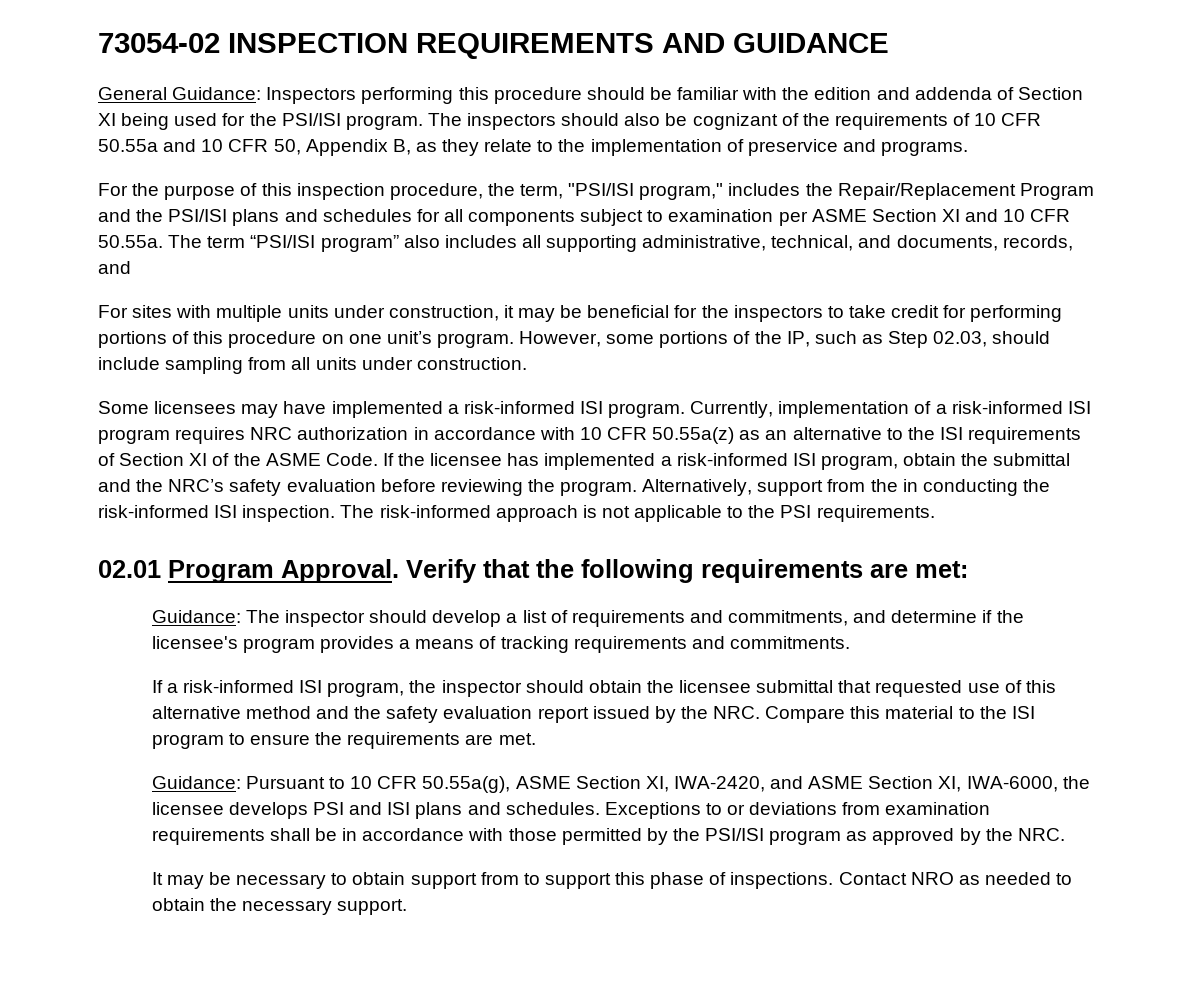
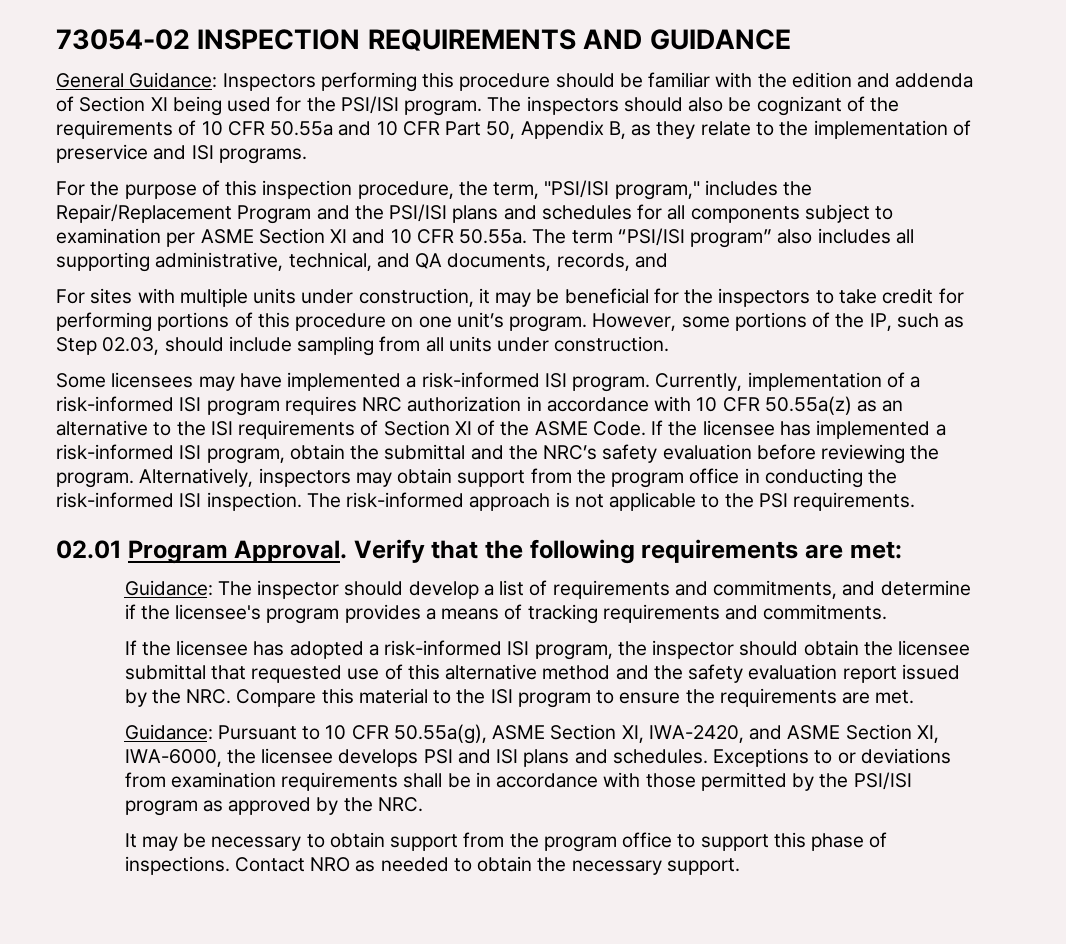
- The inspectors should also be cognizant of the requirements of 10 CFR 50.55a and 10 CFR 50, Appendix B, as they relate to the implementation of preservice and programs.
+ The inspectors should also be cognizant of the requirements of 10 CFR 50.55a and 10 CFR Part 50, Appendix B, as they relate to the implementation of preservice and ISI programs.
- For the purpose of this inspection procedure, the term, "PSI/ISI program," includes the Repair/Replacement Program and the PSI/ISI plans and schedules for all components subject to examination per ASME Section XI and 10 CFR 50.55a. The term “PSI/ISI program” also includes all supporting administrative, technical, and documents, records, and
+ For the purpose of this inspection procedure, the term, "PSI/ISI program," includes the Repair/Replacement Program and the PSI/ISI plans and schedules for all components subject to examination per ASME Section XI and 10 CFR 50.55a. The term “PSI/ISI program” also includes all supporting administrative, technical, and QA documents, records, and
- Alternatively, support from the in conducting the risk-informed ISI inspection.
+ Alternatively, inspectors may obtain support from the program office in conducting the risk-informed ISI inspection.
- If a risk-informed ISI program, the inspector should obtain the licensee submittal that requested use of this alternative method and the safety evaluation report issued by the NRC. Compare this material to the ISI program to ensure the requirements are met.
+ If the licensee has adopted a risk-informed ISI program, the inspector should obtain the licensee submittal that requested use of this alternative method and the safety evaluation report issued by the NRC. Compare this material to the ISI program to ensure the requirements are met.
- It may be necessary to obtain support from to support this phase of inspections.
+ It may be necessary to obtain support from the program office to support this phase of inspections.

